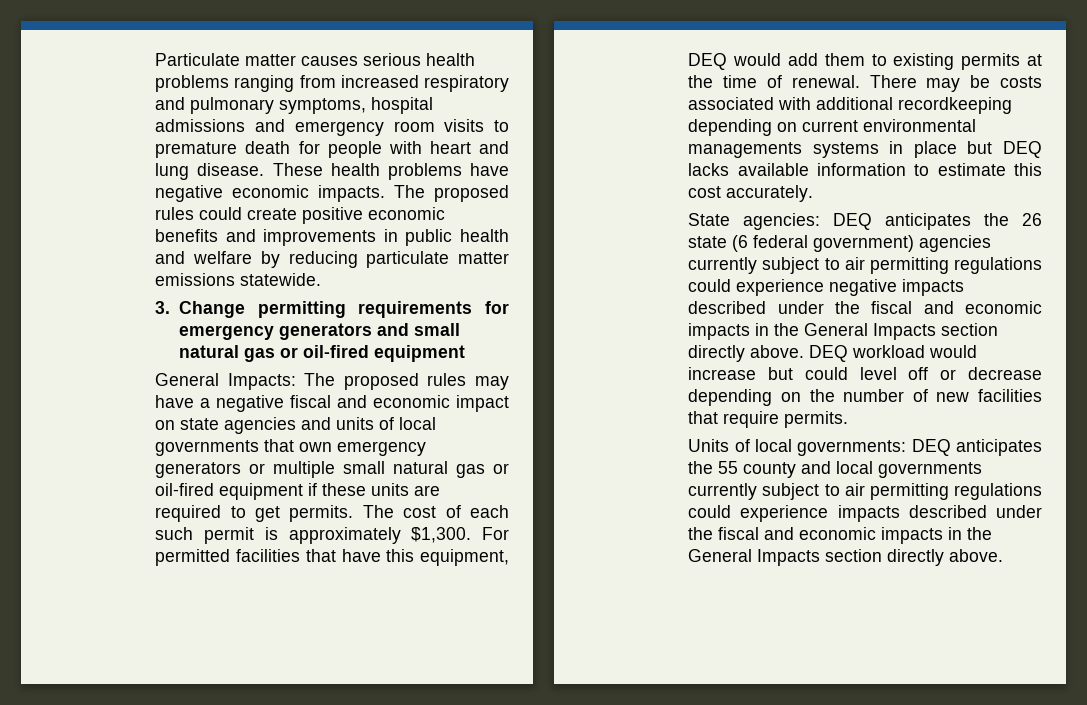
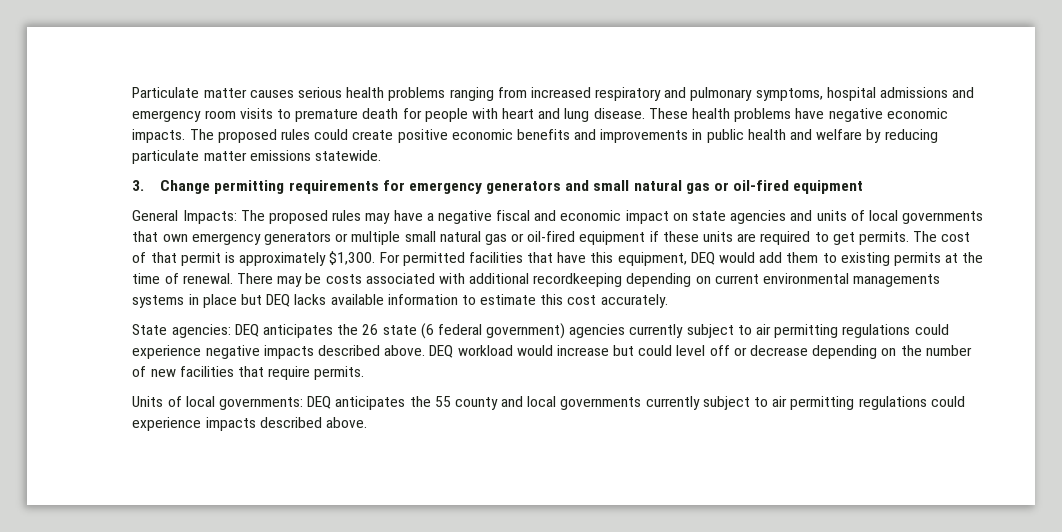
- The cost of each such permit is approximately $1,300.
+ The cost of that permit is approximately $1,300.
- State agencies: DEQ anticipates the 26 state (6 federal government) agencies currently subject to air permitting regulations could experience negative impacts described under the fiscal and economic impacts in the General Impacts section directly above.
+ State agencies: DEQ anticipates the 26 state (6 federal government) agencies currently subject to air permitting regulations could experience negative impacts described above.
- Units of local governments: DEQ anticipates the 55 county and local governments currently subject to air permitting regulations could experience impacts described under the fiscal and economic impacts in the General Impacts section directly above.
+ Units of local governments: DEQ anticipates the 55 county and local governments currently subject to air permitting regulations could experience impacts described above.

